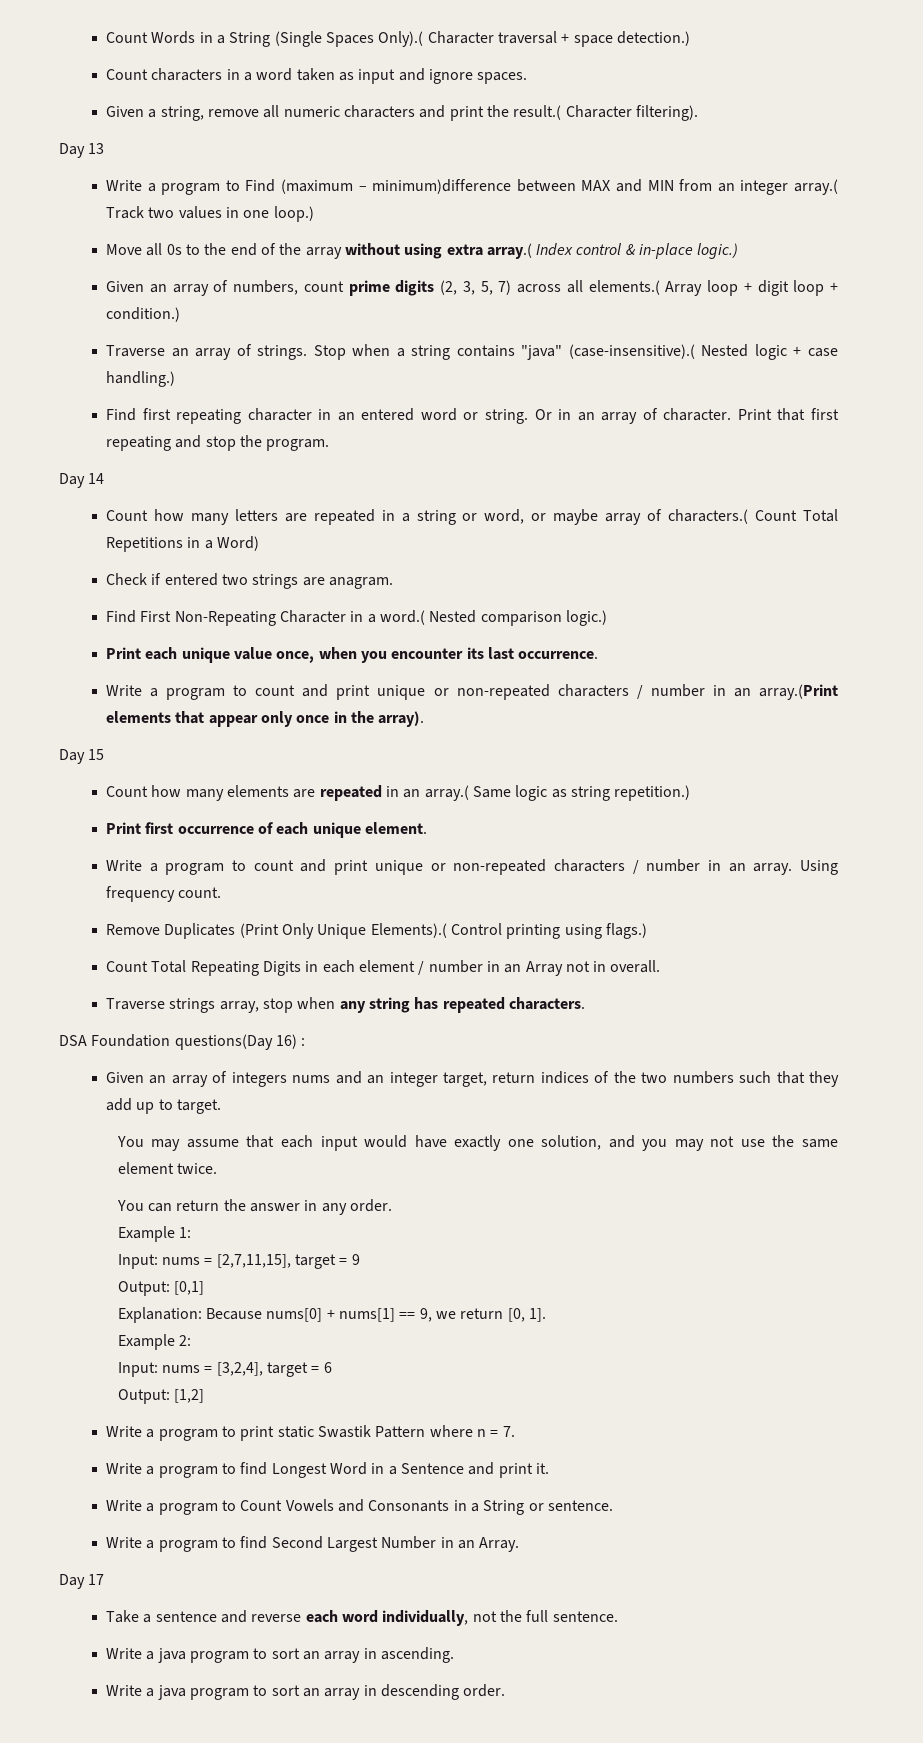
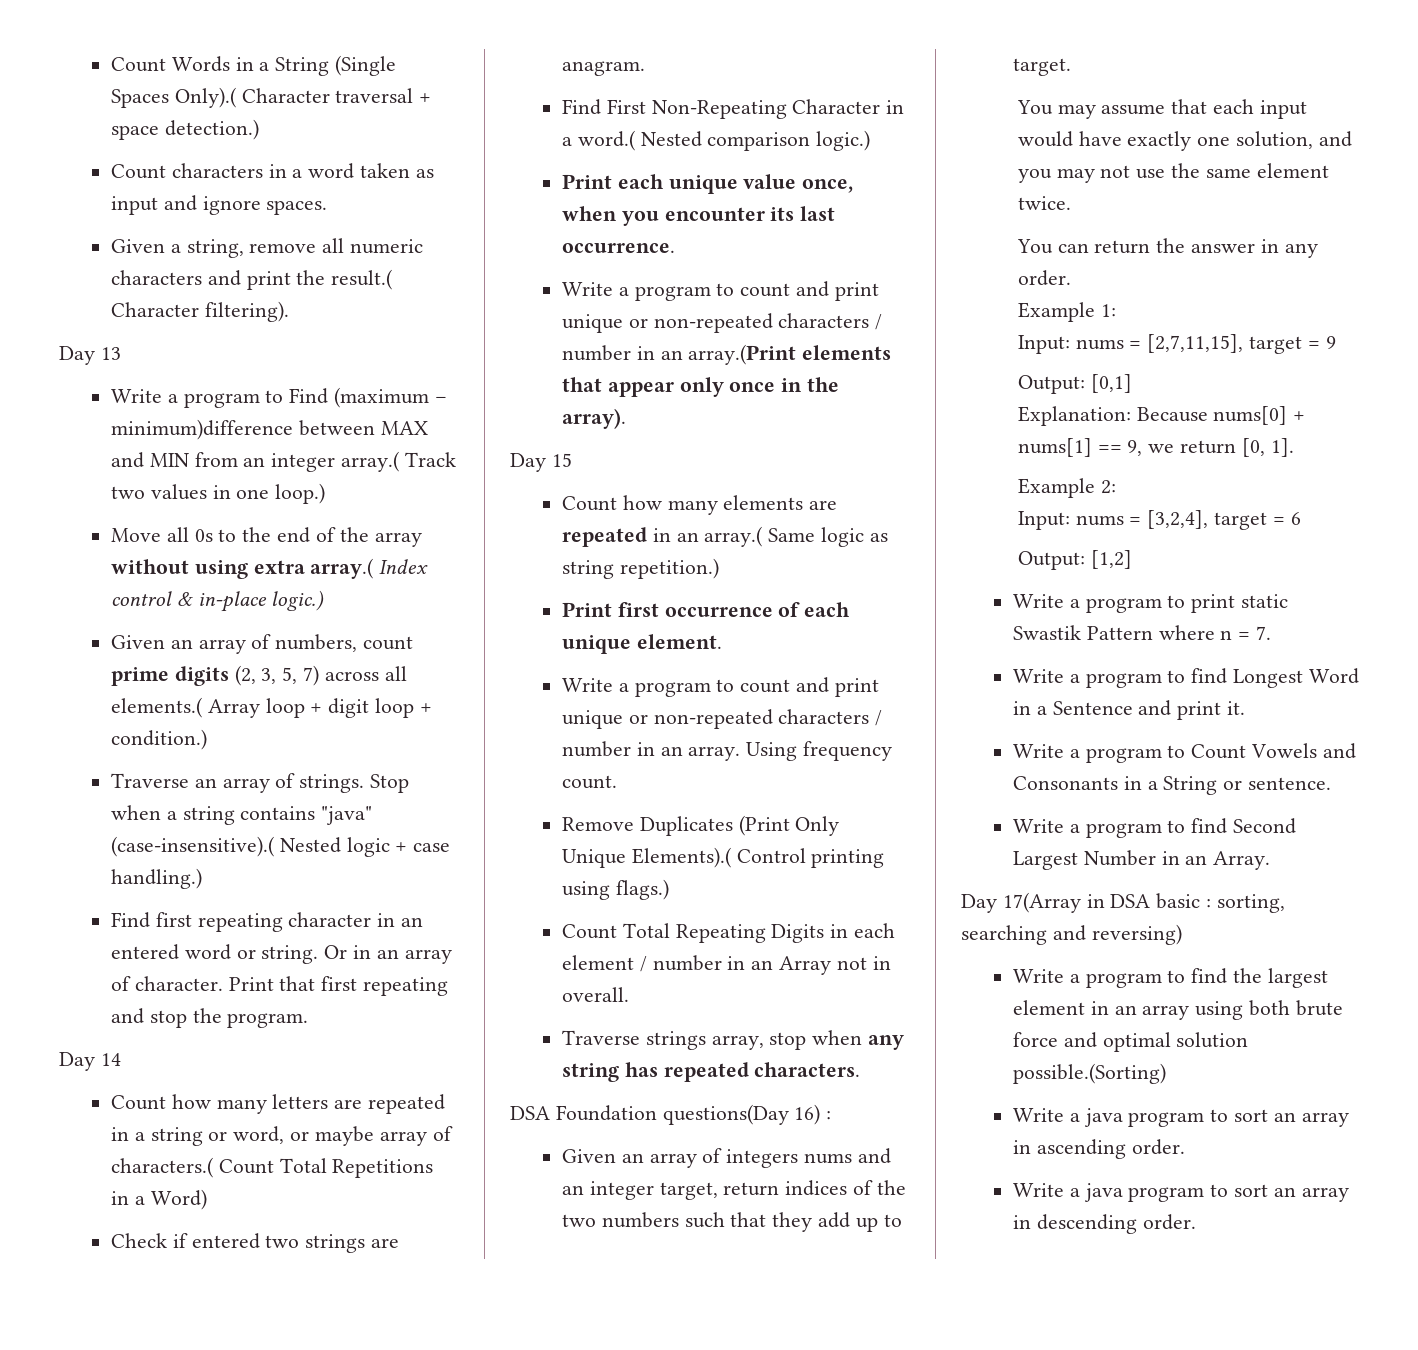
- Day 17
- Take a sentence and reverse each word individually, not the full sentence.
- Write a java program to sort an array in ascending.
+ Day 17(Array in DSA basic : sorting, searching and reversing)
+ Write a program to find the largest element in an array using both brute force and optimal solution possible.(Sorting)
+ Write a java program to sort an array in ascending order.

